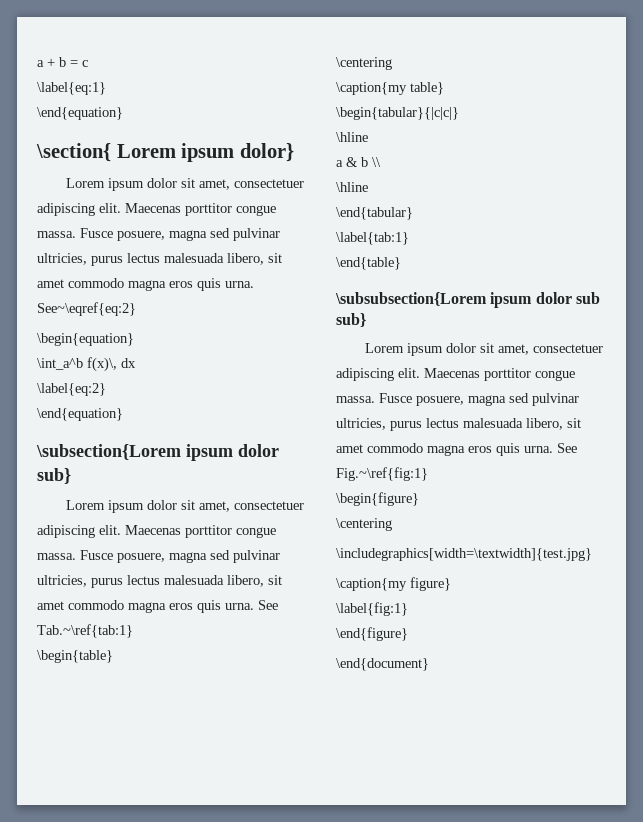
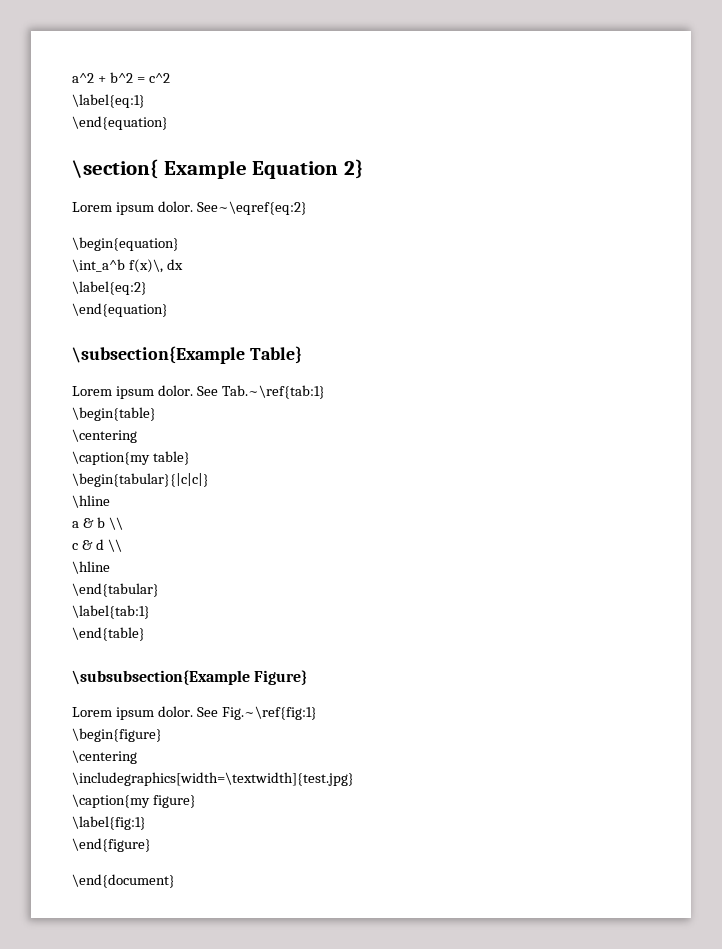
- a + b = c
+ a^2 + b^2 = c^2
- \section{ Lorem ipsum dolor}
- Lorem ipsum dolor sit amet, consectetuer adipiscing elit. Maecenas porttitor congue massa. Fusce posuere, magna sed pulvinar ultricies, purus lectus malesuada libero, sit amet commodo magna eros quis urna.
+ \section{ Example Equation 2}
+ Lorem ipsum dolor.
- \subsection{Lorem ipsum dolor sub}
- Lorem ipsum dolor sit amet, consectetuer adipiscing elit. Maecenas porttitor congue massa. Fusce posuere, magna sed pulvinar ultricies, purus lectus malesuada libero, sit amet commodo magna eros quis urna.
+ \subsection{Example Table}
+ Lorem ipsum dolor.
+ c & d \\
- \subsubsection{Lorem ipsum dolor sub sub}
- Lorem ipsum dolor sit amet, consectetuer adipiscing elit. Maecenas porttitor congue massa. Fusce posuere, magna sed pulvinar ultricies, purus lectus malesuada libero, sit amet commodo magna eros quis urna.
+ \subsubsection{Example Figure}
+ Lorem ipsum dolor.

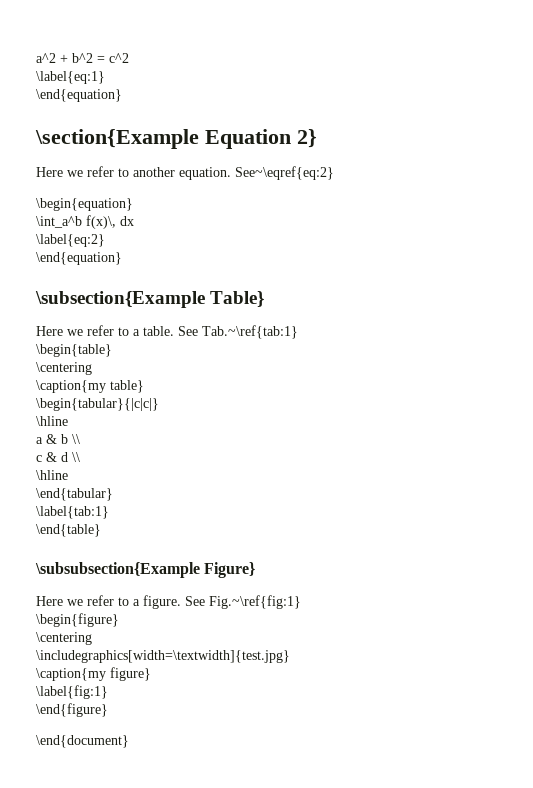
- \section{ Example Equation 2}
- Lorem ipsum dolor.
+ \section{Example Equation 2}
+ Here we refer to another equation.
  \subsection{Example Table}
- Lorem ipsum dolor.
+ Here we refer to a table.
  \subsubsection{Example Figure}
- Lorem ipsum dolor.
+ Here we refer to a figure.

